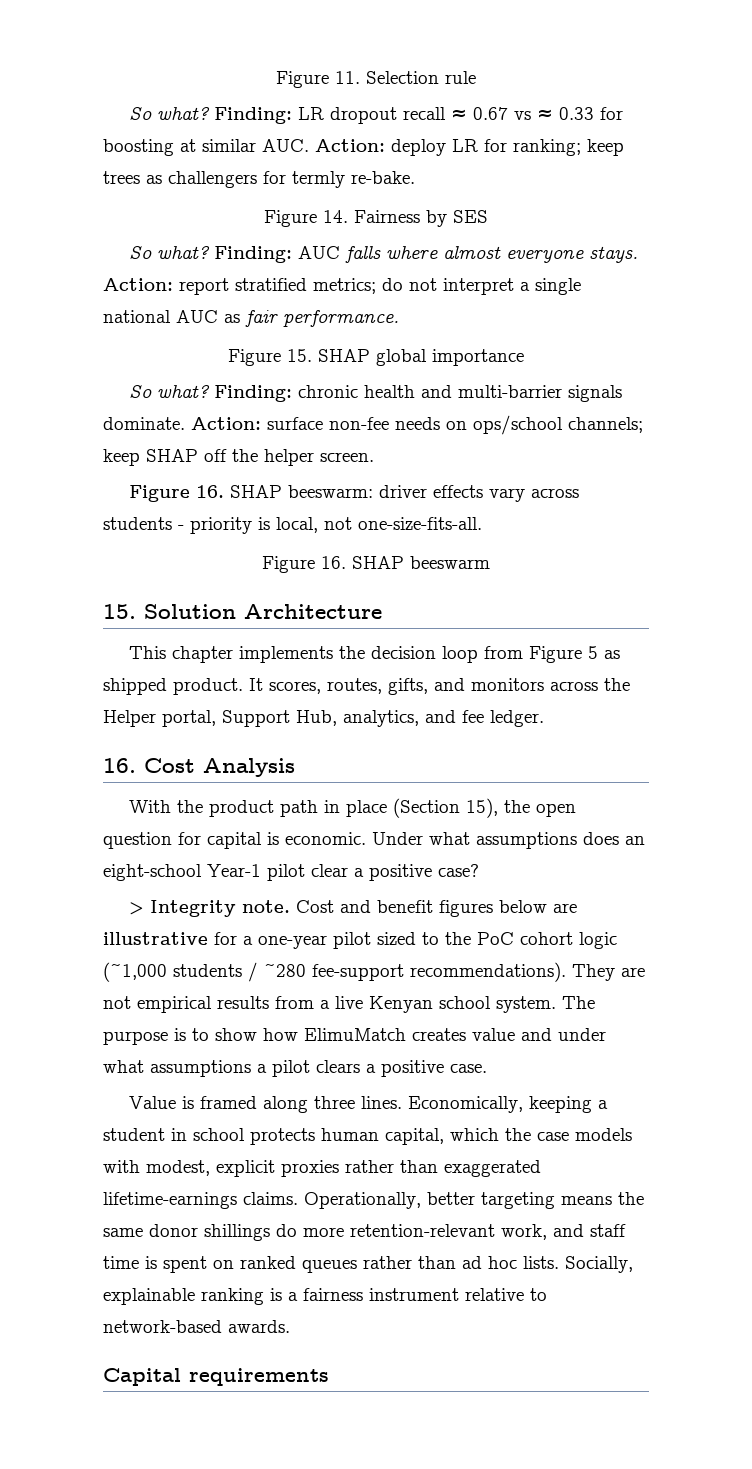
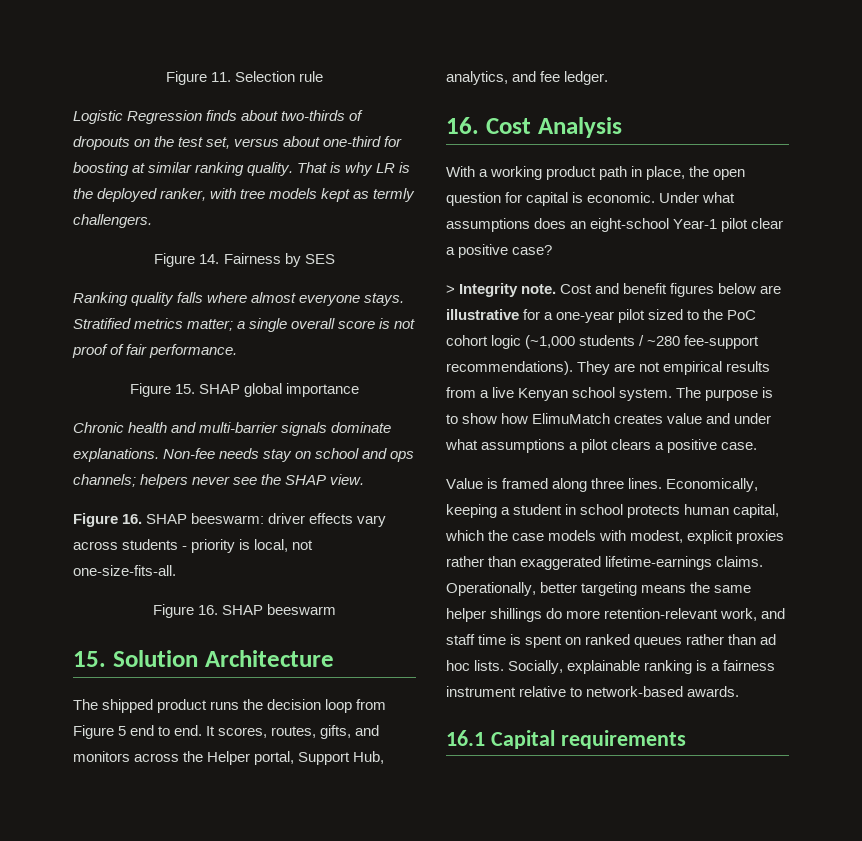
- So what? Finding: LR dropout recall ≈ 0.67 vs ≈ 0.33 for boosting at similar AUC. Action: deploy LR for ranking; keep trees as challengers for termly re-bake.
+ Logistic Regression finds about two-thirds of dropouts on the test set, versus about one-third for boosting at similar ranking quality. That is why LR is the deployed ranker, with tree models kept as termly challengers.
- So what? Finding: AUC falls where almost everyone stays.
+ Ranking quality falls where almost everyone stays.
- Action: report stratified metrics; do not interpret a single national AUC as fair performance.
+ Stratified metrics matter; a single overall score is not proof of fair performance.
- So what? Finding: chronic health and multi-barrier signals dominate. Action: surface non-fee needs on ops/school channels; keep SHAP off the helper screen.
+ Chronic health and multi-barrier signals dominate explanations. Non-fee needs stay on school and ops channels; helpers never see the SHAP view.
- This chapter implements the decision loop from Figure 5 as shipped product.
+ The shipped product runs the decision loop from Figure 5 end to end.
- With the product path in place (Section 15), the open question for capital is economic.
+ With a working product path in place, the open question for capital is economic.
- Operationally, better targeting means the same donor shillings do more retention-relevant work, and staff time is spent on ranked queues rather than ad hoc lists.
+ Operationally, better targeting means the same helper shillings do more retention-relevant work, and staff time is spent on ranked queues rather than ad hoc lists.
- Capital requirements
+ 16.1 Capital requirements

